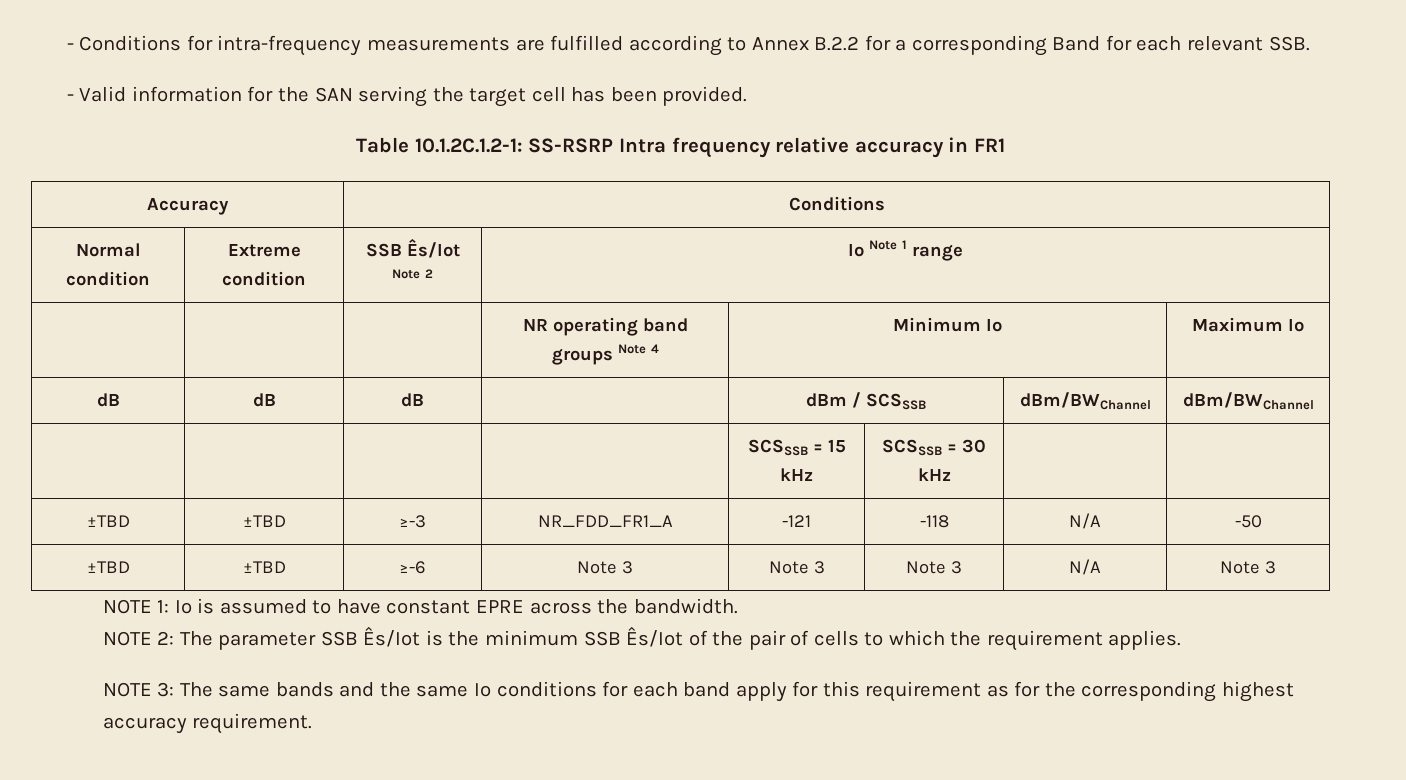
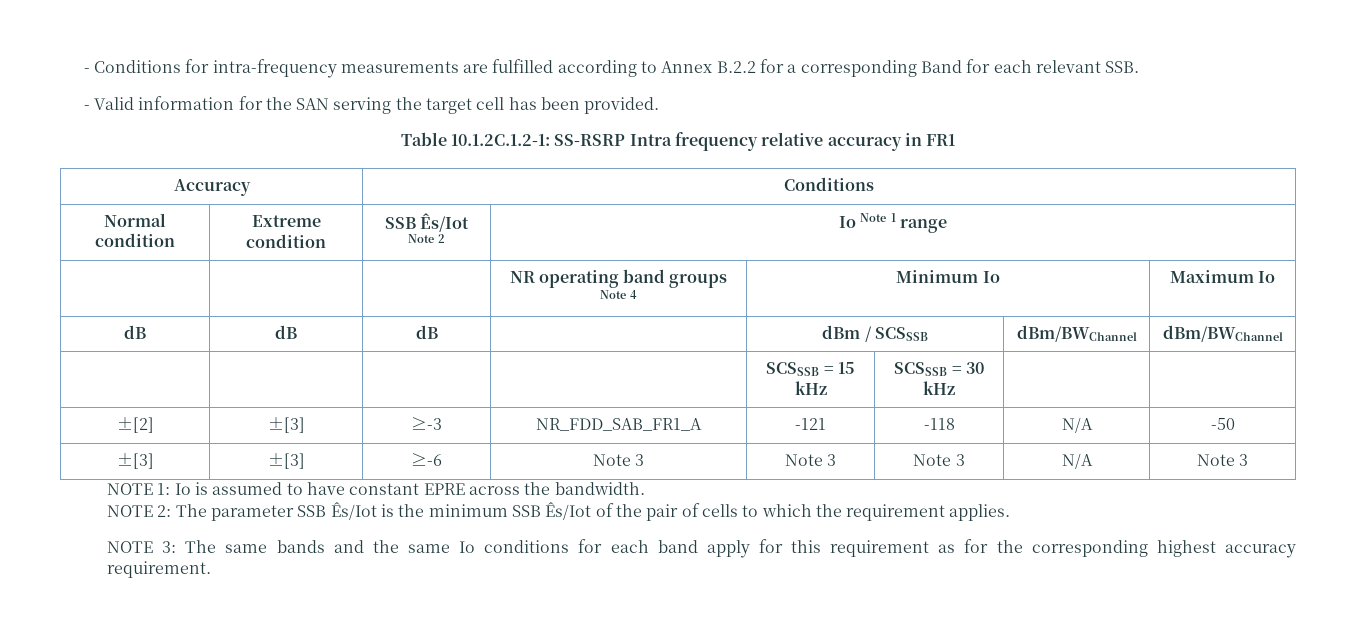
- ±TBD | ±TBD | ≥-3 | NR_FDD_FR1_A | -121 | -118 | N/A | -50
+ ±[2] | ±[3] | ≥-3 | NR_FDD_SAB_FR1_A | -121 | -118 | N/A | -50
- ±TBD | ±TBD | ≥-6 | Note 3 | Note 3 | Note 3 | N/A | Note 3
+ ±[3] | ±[3] | ≥-6 | Note 3 | Note 3 | Note 3 | N/A | Note 3

